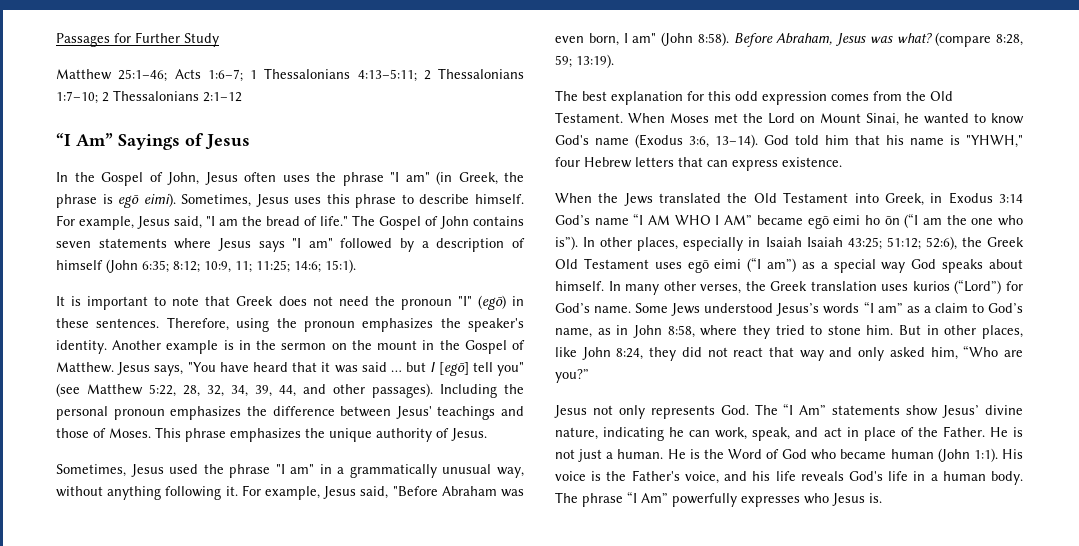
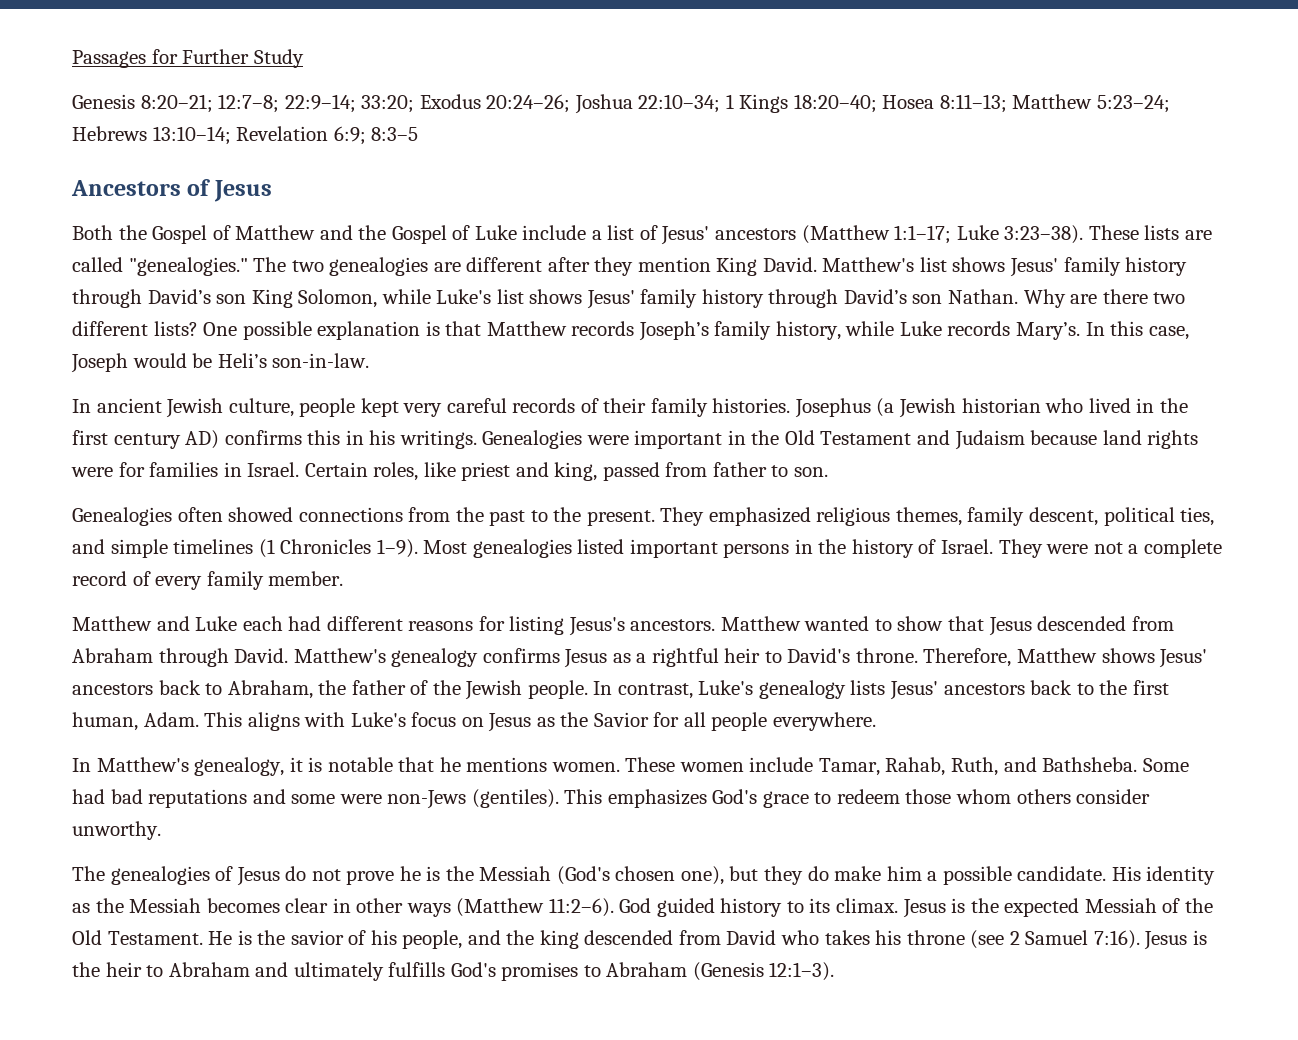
- Matthew 25:1–46; Acts 1:6–7; 1 Thessalonians 4:13–5:11; 2 Thessalonians 1:7–10; 2 Thessalonians 2:1–12
- “I Am” Sayings of Jesus
+ Genesis 8:20–21; 12:7–8; 22:9–14; 33:20; Exodus 20:24–26; Joshua 22:10–34; 1 Kings 18:20–40; Hosea 8:11–13; Matthew 5:23–24; Hebrews 13:10–14; Revelation 6:9; 8:3–5
+ Ancestors of Jesus
- In the Gospel of John, Jesus often uses the phrase "I am" (in Greek, the phrase is egō eimi). Sometimes, Jesus uses this phrase to describe himself. For example, Jesus said, "I am the bread of life." The Gospel of John contains seven statements where Jesus says "I am" followed by a description of himself (John 6:35; 8:12; 10:9, 11; 11:25; 14:6; 15:1).
- It is important to note that Greek does not need the pronoun "I" (egō) in these sentences. Therefore, using the pronoun emphasizes the speaker's identity. Another example is in the sermon on the mount in the Gospel of Matthew. Jesus says, "You have heard that it was said … but I [egō] tell you" (see Matthew 5:22, 28, 32, 34, 39, 44, and other passages). Including the personal pronoun emphasizes the difference between Jesus' teachings and those of Moses. This phrase emphasizes the unique authority of Jesus.
- Sometimes, Jesus used the phrase "I am" in a grammatically unusual way, without anything following it. For example, Jesus said, "Before Abraham was even born, I am" (John 8:58). Before Abraham, Jesus was what? (compare 8:28, 59; 13:19).
- The best explanation for this odd expression comes from the Old Testament. When Moses met the Lord on Mount Sinai, he wanted to know God's name (Exodus 3:6, 13–14). God told him that his name is "YHWH," four Hebrew letters that can express existence.
- When the Jews translated the Old Testament into Greek, in Exodus 3:14 God’s name “I AM WHO I AM” became egō eimi ho ōn (“I am the one who is”). In other places, especially in Isaiah Isaiah 43:25; 51:12; 52:6), the Greek Old Testament uses egō eimi (“I am”) as a special way God speaks about himself. In many other verses, the Greek translation uses kurios (“Lord”) for God’s name. Some Jews understood Jesus’s words “I am” as a claim to God’s name, as in John 8:58, where they tried to stone him. But in other places, like John 8:24, they did not react that way and only asked him, “Who are you?”
- Jesus not only represents God. The “I Am” statements show Jesus’ divine nature, indicating he can work, speak, and act in place of the Father. He is not just a human. He is the Word of God who became human (John 1:1). His voice is the Father's voice, and his life reveals God's life in a human body. The phrase “I Am” powerfully expresses who Jesus is.
+ Both the Gospel of Matthew and the Gospel of Luke include a list of Jesus' ancestors (Matthew 1:1–17; Luke 3:23–38). These lists are called "genealogies." The two genealogies are different after they mention King David. Matthew's list shows Jesus' family history through David’s son King Solomon, while Luke's list shows Jesus' family history through David’s son Nathan. Why are there two different lists? One possible explanation is that Matthew records Joseph’s family history, while Luke records Mary’s. In this case, Joseph would be Heli’s son-in-law.
+ In ancient Jewish culture, people kept very careful records of their family histories. Josephus (a Jewish historian who lived in the first century AD) confirms this in his writings. Genealogies were important in the Old Testament and Judaism because land rights were for families in Israel. Certain roles, like priest and king, passed from father to son.
+ Genealogies often showed connections from the past to the present. They emphasized religious themes, family descent, political ties, and simple timelines (1 Chronicles 1–9). Most genealogies listed important persons in the history of Israel. They were not a complete record of every family member.
+ Matthew and Luke each had different reasons for listing Jesus's ancestors. Matthew wanted to show that Jesus descended from Abraham through David. Matthew's genealogy confirms Jesus as a rightful heir to David's throne. Therefore, Matthew shows Jesus' ancestors back to Abraham, the father of the Jewish people. In contrast, Luke's genealogy lists Jesus' ancestors back to the first human, Adam. This aligns with Luke's focus on Jesus as the Savior for all people everywhere.
+ In Matthew's genealogy, it is notable that he mentions women. These women include Tamar, Rahab, Ruth, and Bathsheba. Some had bad reputations and some were non-Jews (gentiles). This emphasizes God's grace to redeem those whom others consider unworthy.
+ The genealogies of Jesus do not prove he is the Messiah (God's chosen one), but they do make him a possible candidate. His identity as the Messiah becomes clear in other ways (Matthew 11:2–6). God guided history to its climax. Jesus is the expected Messiah of the Old Testament. He is the savior of his people, and the king descended from David who takes his throne (see 2 Samuel 7:16). Jesus is the heir to Abraham and ultimately fulfills God's promises to Abraham (Genesis 12:1–3).

